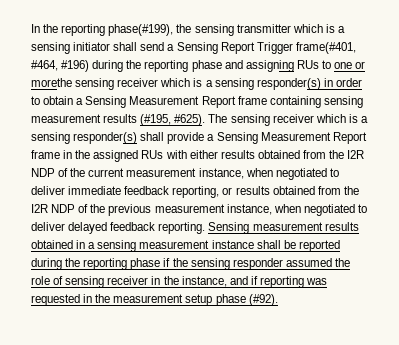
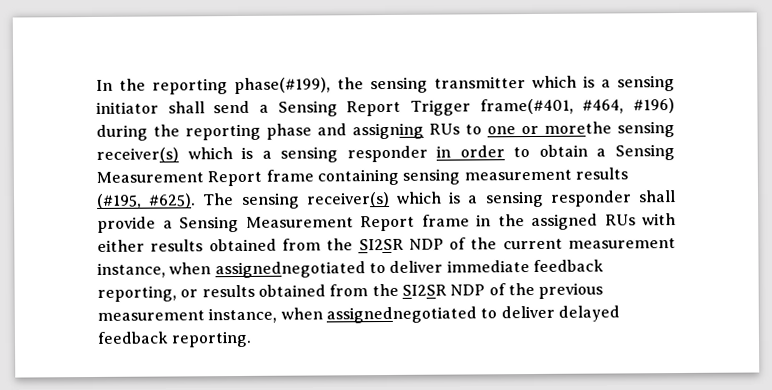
- In the reporting phase(#199), the sensing transmitter which is a sensing initiator shall send a Sensing Report Trigger frame(#401, #464, #196) during the reporting phase and assigning RUs to one or morethe sensing receiver which is a sensing responder(s) in order to obtain a Sensing Measurement Report frame containing sensing measurement results (#195, #625).
+ In the reporting phase(#199), the sensing transmitter which is a sensing initiator shall send a Sensing Report Trigger frame(#401, #464, #196) during the reporting phase and assigning RUs to one or morethe sensing receiver(s) which is a sensing responder in order to obtain a Sensing Measurement Report frame containing sensing measurement results (#195, #625).
- The sensing receiver which is a sensing responder(s) shall provide a Sensing Measurement Report frame in the assigned RUs with either results obtained from the I2R NDP of the current measurement instance, when negotiated to deliver immediate feedback reporting, or results obtained from the I2R NDP of the previous measurement instance, when negotiated to deliver delayed feedback reporting. Sensing measurement results obtained in a sensing measurement instance shall be reported during the reporting phase if the sensing responder assumed the role of sensing receiver in the instance, and if reporting was requested in the measurement setup phase (#92).
+ The sensing receiver(s) which is a sensing responder shall provide a Sensing Measurement Report frame in the assigned RUs with either results obtained from the SI2SR NDP of the current measurement instance, when assignednegotiated to deliver immediate feedback reporting, or results obtained from the SI2SR NDP of the previous measurement instance, when assignednegotiated to deliver delayed feedback reporting.

